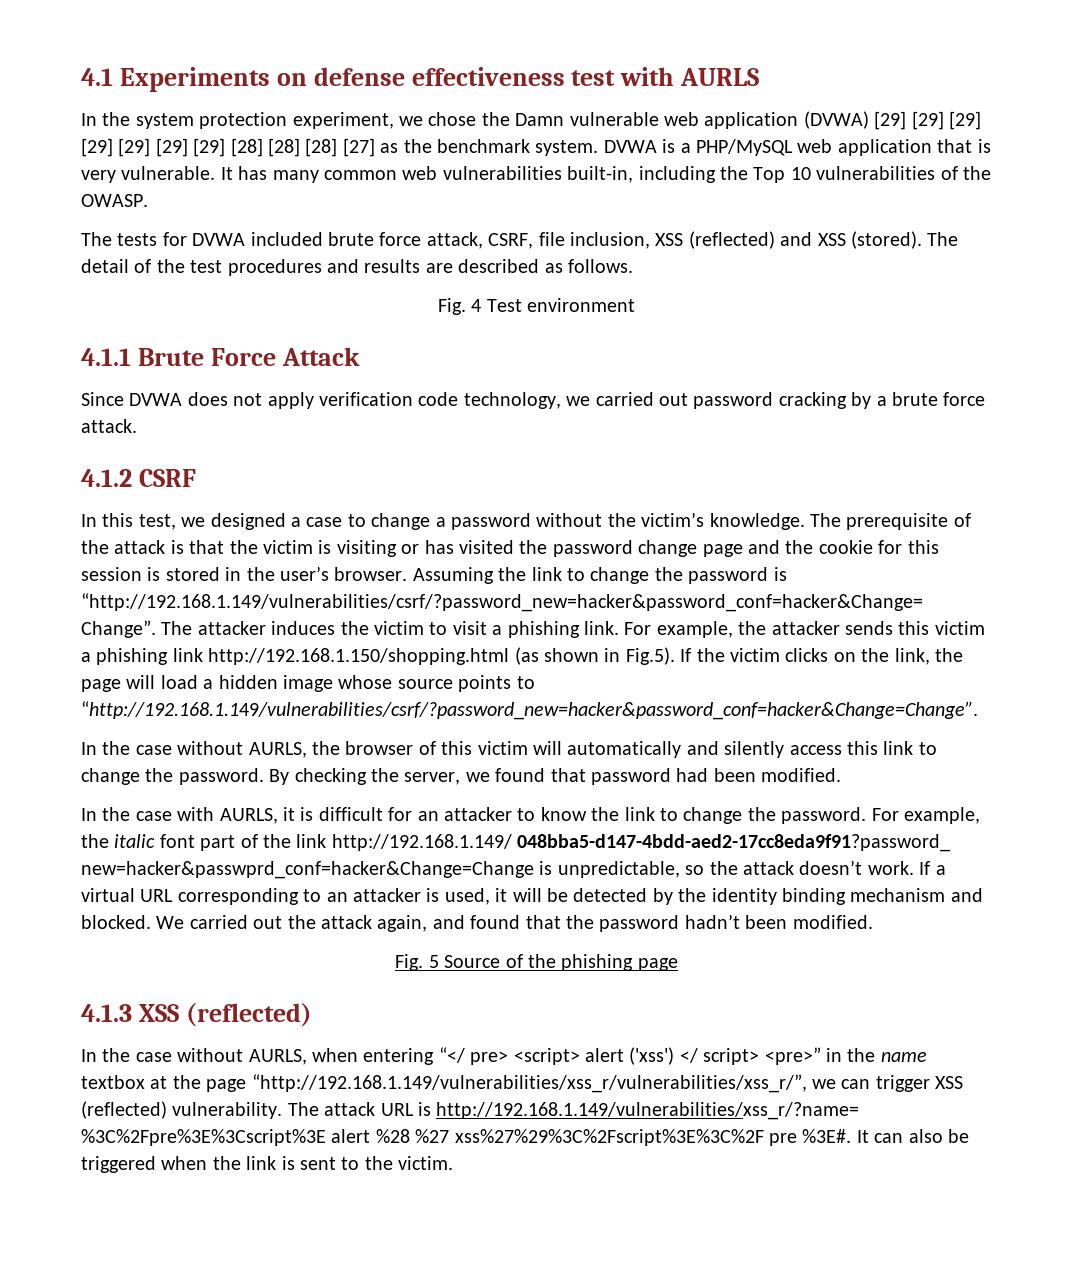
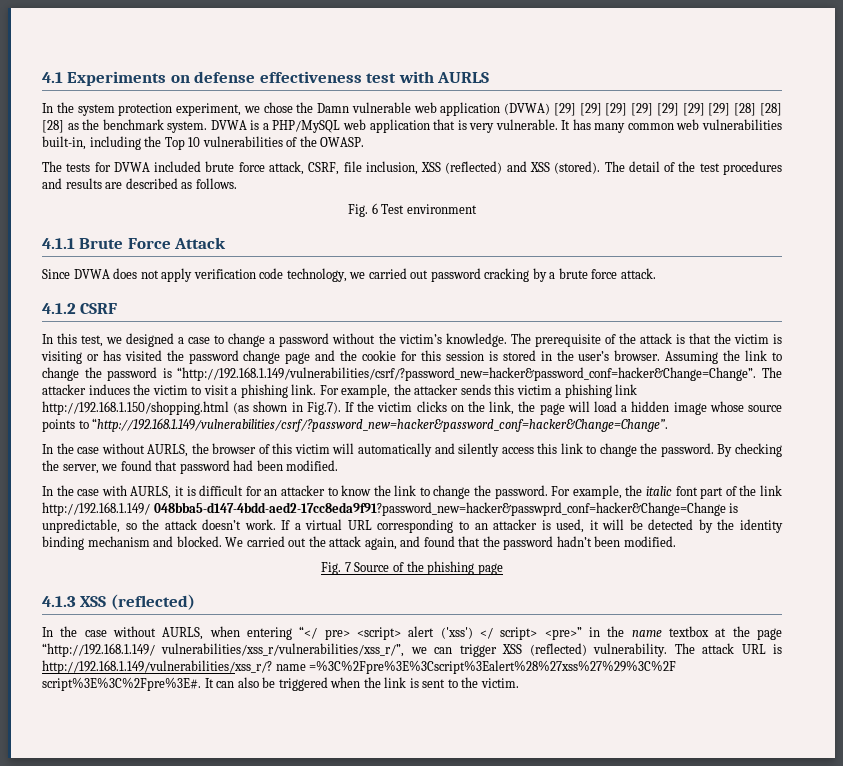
- In the system protection experiment, we chose the Damn vulnerable web application (DVWA) [29] [29] [29] [29] [29] [29] [29] [28] [28] [28] [27] as the benchmark system.
+ In the system protection experiment, we chose the Damn vulnerable web application (DVWA) [29] [29] [29] [29] [29] [29] [29] [28] [28] [28] as the benchmark system.
- Fig. 4 Test environment
+ Fig. 6 Test environment
- For example, the attacker sends this victim a phishing link http://192.168.1.150/shopping.html (as shown in Fig.5). If the victim clicks on the link, the page will load a hidden image whose source points to “http://192.168.1.149/vulnerabilities/csrf/?password_new=hacker&password_conf=hacker&Change=Change”.
+ For example, the attacker sends this victim a phishing link http://192.168.1.150/shopping.html (as shown in Fig.7). If the victim clicks on the link, the page will load a hidden image whose source points to “http://192.168.1.149/vulnerabilities/csrf/?password_new=hacker&password_conf=hacker&Change=Change”.
- For example, the italic font part of the link http://192.168.1.149/ 048bba5-d147-4bdd-aed2-17cc8eda9f91?password_ new=hacker&passwprd_conf=hacker&Change=Change is unpredictable, so the attack doesn’t work.
+ For example, the italic font part of the link http://192.168.1.149/ 048bba5-d147-4bdd-aed2-17cc8eda9f91?password_new=hacker&passwprd_conf=hacker&Change=Change is unpredictable, so the attack doesn’t work.
- Fig. 5 Source of the phishing page
+ Fig. 7 Source of the phishing page
- In the case without AURLS, when entering “</ pre> <script> alert ('xss') </ script> <pre>” in the name textbox at the page “http://192.168.1.149/vulnerabilities/xss_r/vulnerabilities/xss_r/”, we can trigger XSS (reflected) vulnerability.
+ In the case without AURLS, when entering “</ pre> <script> alert ('xss') </ script> <pre>” in the name textbox at the page “http://192.168.1.149/ vulnerabilities/xss_r/vulnerabilities/xss_r/”, we can trigger XSS (reflected) vulnerability.
- The attack URL is http://192.168.1.149/vulnerabilities/xss_r/?name= %3C%2Fpre%3E%3Cscript%3E alert %28 %27 xss%27%29%3C%2Fscript%3E%3C%2F pre %3E#.
+ The attack URL is http://192.168.1.149/vulnerabilities/xss_r/? name =%3C%2Fpre%3E%3Cscript%3Ealert%28%27xss%27%29%3C%2F script%3E%3C%2Fpre%3E#.

